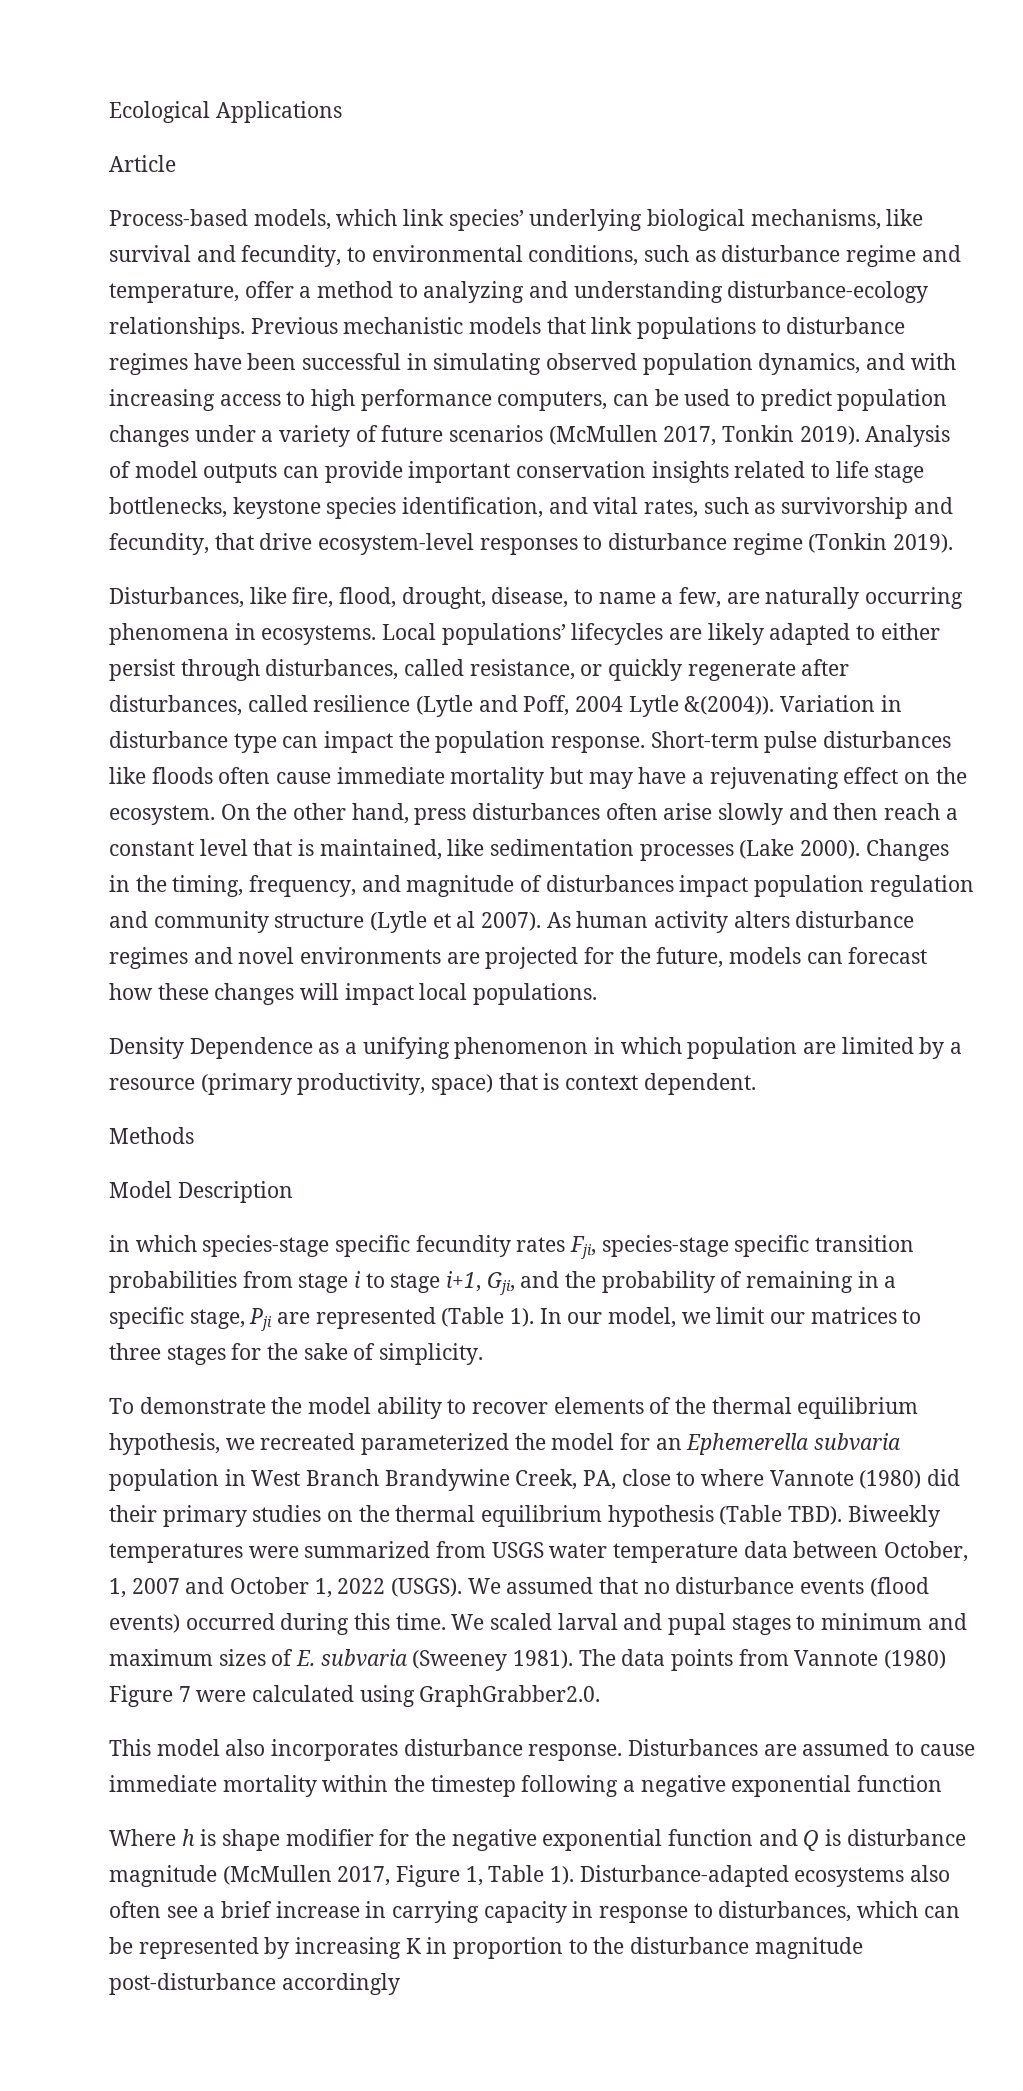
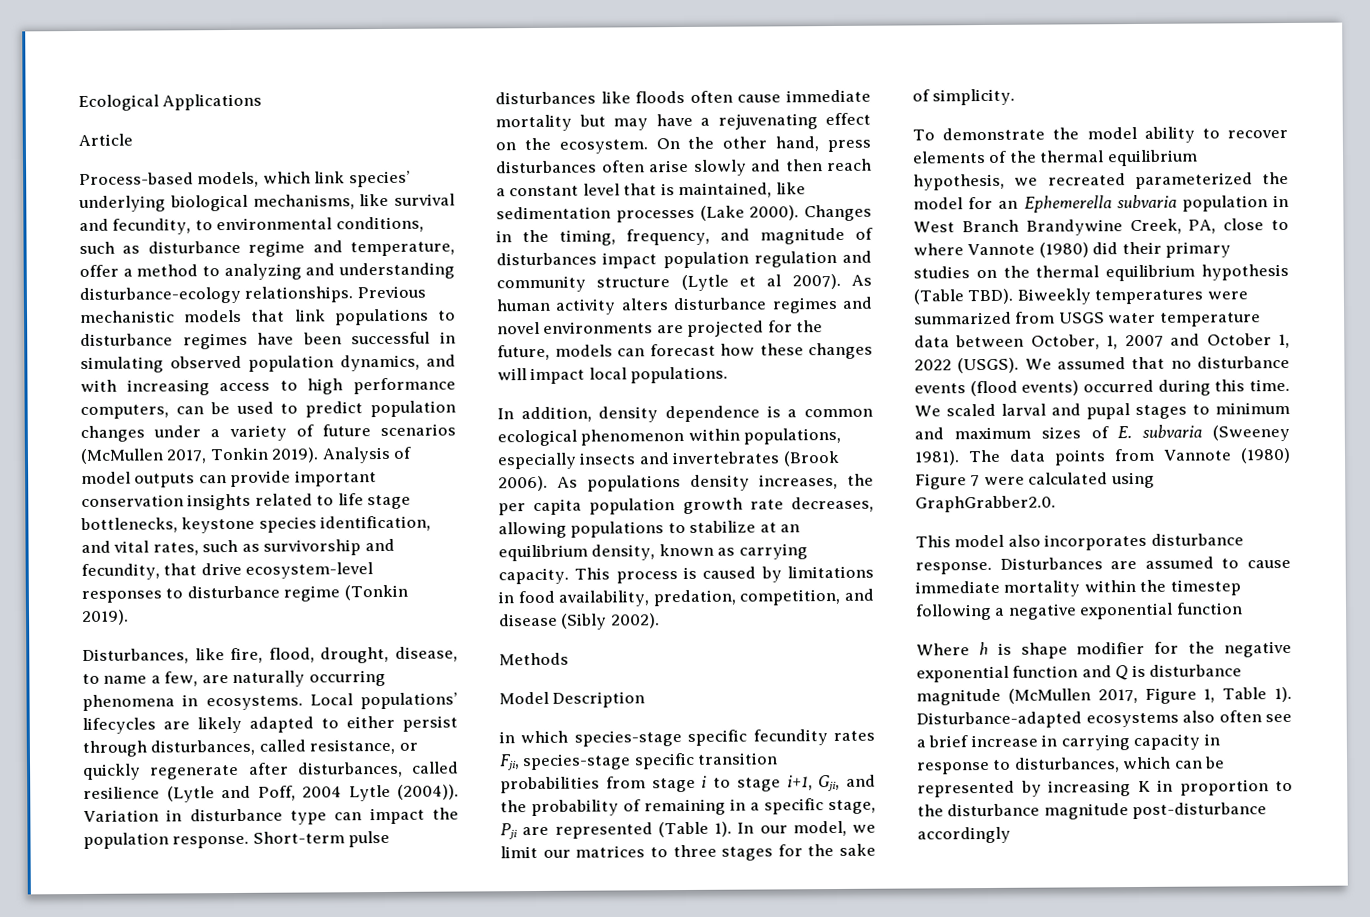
- Local populations’ lifecycles are likely adapted to either persist through disturbances, called resistance, or quickly regenerate after disturbances, called resilience (Lytle and Poff, 2004 Lytle &(2004)).
+ Local populations’ lifecycles are likely adapted to either persist through disturbances, called resistance, or quickly regenerate after disturbances, called resilience (Lytle and Poff, 2004 Lytle (2004)).
- Density Dependence as a unifying phenomenon in which population are limited by a resource (primary productivity, space) that is context dependent.
+ In addition, density dependence is a common ecological phenomenon within populations, especially insects and invertebrates (Brook 2006). As populations density increases, the per capita population growth rate decreases, allowing populations to stabilize at an equilibrium density, known as carrying capacity. This process is caused by limitations in food availability, predation, competition, and disease (Sibly 2002).

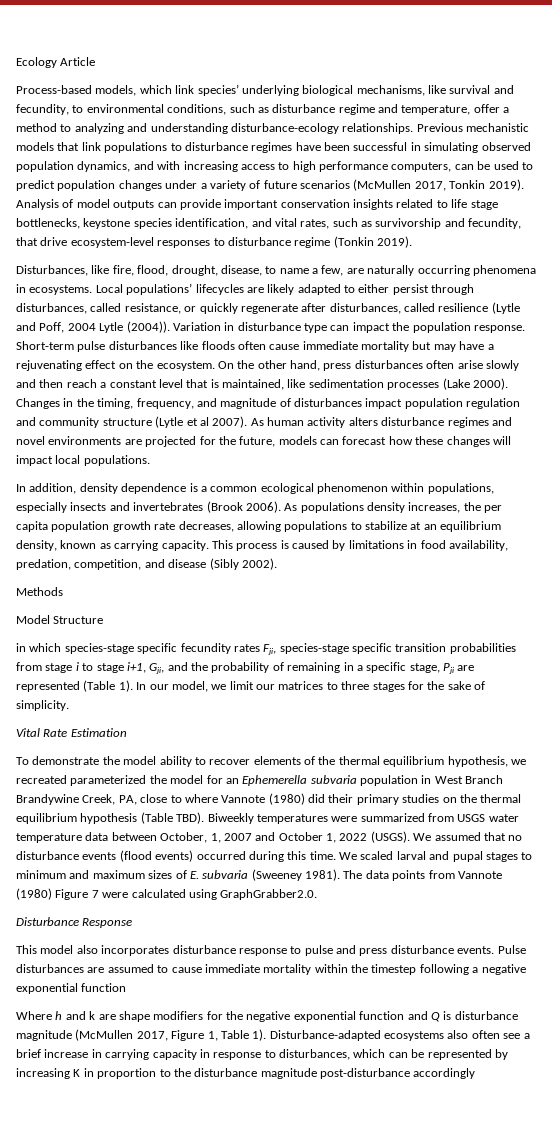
- Ecological Applications
- Article
+ Ecology Article
- Model Description
+ Model Structure
+ Vital Rate Estimation
+ Disturbance Response
- This model also incorporates disturbance response. Disturbances are assumed to cause immediate mortality within the timestep following a negative exponential function
+ This model also incorporates disturbance response to pulse and press disturbance events. Pulse disturbances are assumed to cause immediate mortality within the timestep following a negative exponential function
- Where h is shape modifier for the negative exponential function and Q is disturbance magnitude (McMullen 2017, Figure 1, Table 1).
+ Where h and k are shape modifiers for the negative exponential function and Q is disturbance magnitude (McMullen 2017, Figure 1, Table 1).

